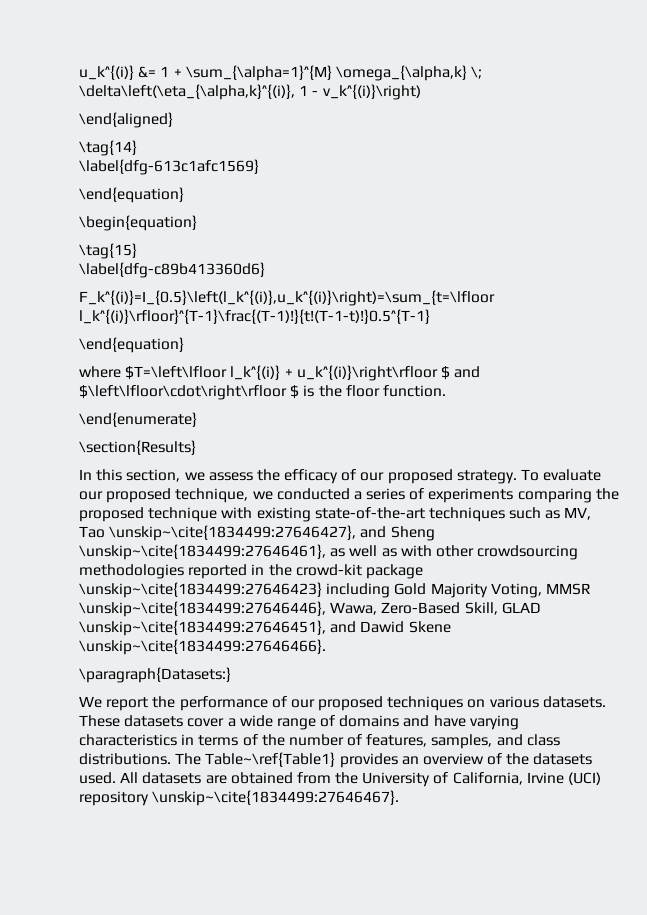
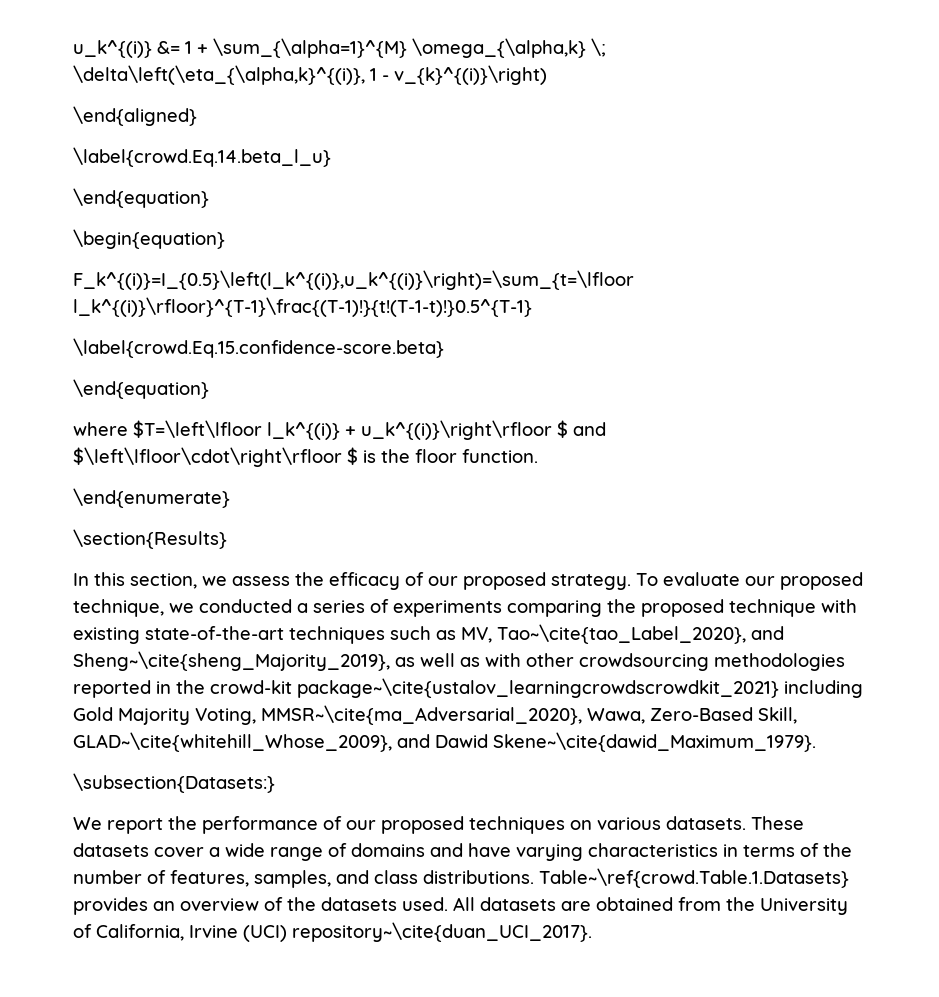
- u_k^{(i)} &= 1 + \sum_{\alpha=1}^{M} \omega_{\alpha,k} \; \delta\left(\eta_{\alpha,k}^{(i)}, 1 - v_k^{(i)}\right)
+ u_k^{(i)} &= 1 + \sum_{\alpha=1}^{M} \omega_{\alpha,k} \; \delta\left(\eta_{\alpha,k}^{(i)}, 1 - v_{k}^{(i)}\right)
- \tag{14}
- \label{dfg-613c1afc1569}
+ \label{crowd.Eq.14.beta_l_u}
- \tag{15}
- \label{dfg-c89b413360d6}
+ \label{crowd.Eq.15.confidence-score.beta}
- To evaluate our proposed technique, we conducted a series of experiments comparing the proposed technique with existing state-of-the-art techniques such as MV, Tao \unskip~\cite{1834499:27646427}, and Sheng \unskip~\cite{1834499:27646461}, as well as with other crowdsourcing methodologies reported in the crowd-kit package \unskip~\cite{1834499:27646423} including Gold Majority Voting, MMSR \unskip~\cite{1834499:27646446}, Wawa, Zero-Based Skill, GLAD \unskip~\cite{1834499:27646451}, and Dawid Skene \unskip~\cite{1834499:27646466}.
- \paragraph{Datasets:}
+ To evaluate our proposed technique, we conducted a series of experiments comparing the proposed technique with existing state-of-the-art techniques such as MV, Tao~\cite{tao_Label_2020}, and Sheng~\cite{sheng_Majority_2019}, as well as with other crowdsourcing methodologies reported in the crowd-kit package~\cite{ustalov_learningcrowdscrowdkit_2021} including Gold Majority Voting, MMSR~\cite{ma_Adversarial_2020}, Wawa, Zero-Based Skill, GLAD~\cite{whitehill_Whose_2009}, and Dawid Skene~\cite{dawid_Maximum_1979}.
+ \subsection{Datasets:}
- The Table~\ref{Table1} provides an overview of the datasets used.
+ Table~\ref{crowd.Table.1.Datasets} provides an overview of the datasets used.
- All datasets are obtained from the University of California, Irvine (UCI) repository \unskip~\cite{1834499:27646467}.
+ All datasets are obtained from the University of California, Irvine (UCI) repository~\cite{duan_UCI_2017}.

